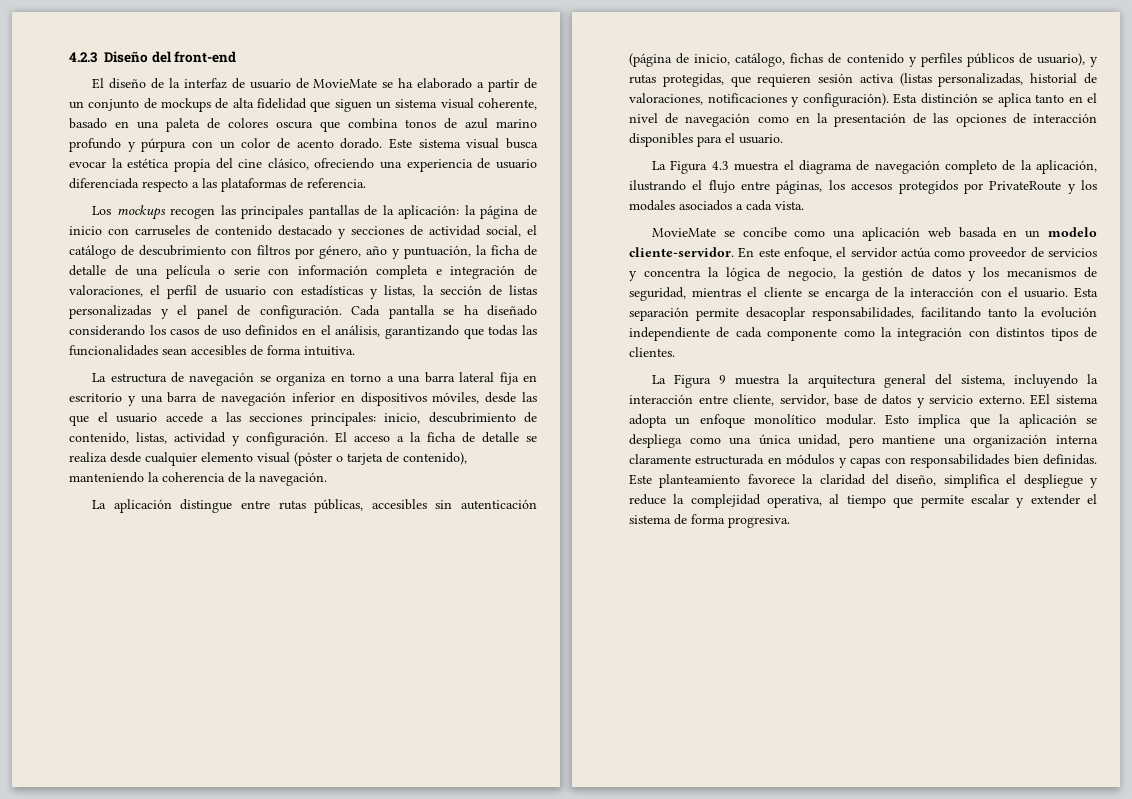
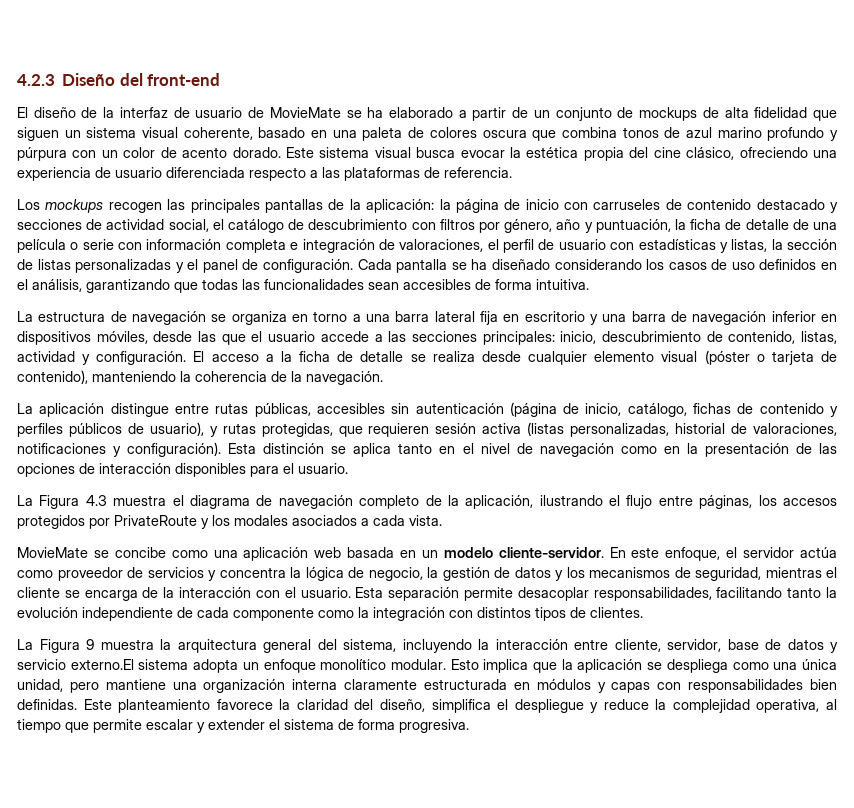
- La Figura 9 muestra la arquitectura general del sistema, incluyendo la interacción entre cliente, servidor, base de datos y servicio externo. EEl sistema adopta un enfoque monolítico modular.
+ La Figura 9 muestra la arquitectura general del sistema, incluyendo la interacción entre cliente, servidor, base de datos y servicio externo.El sistema adopta un enfoque monolítico modular.

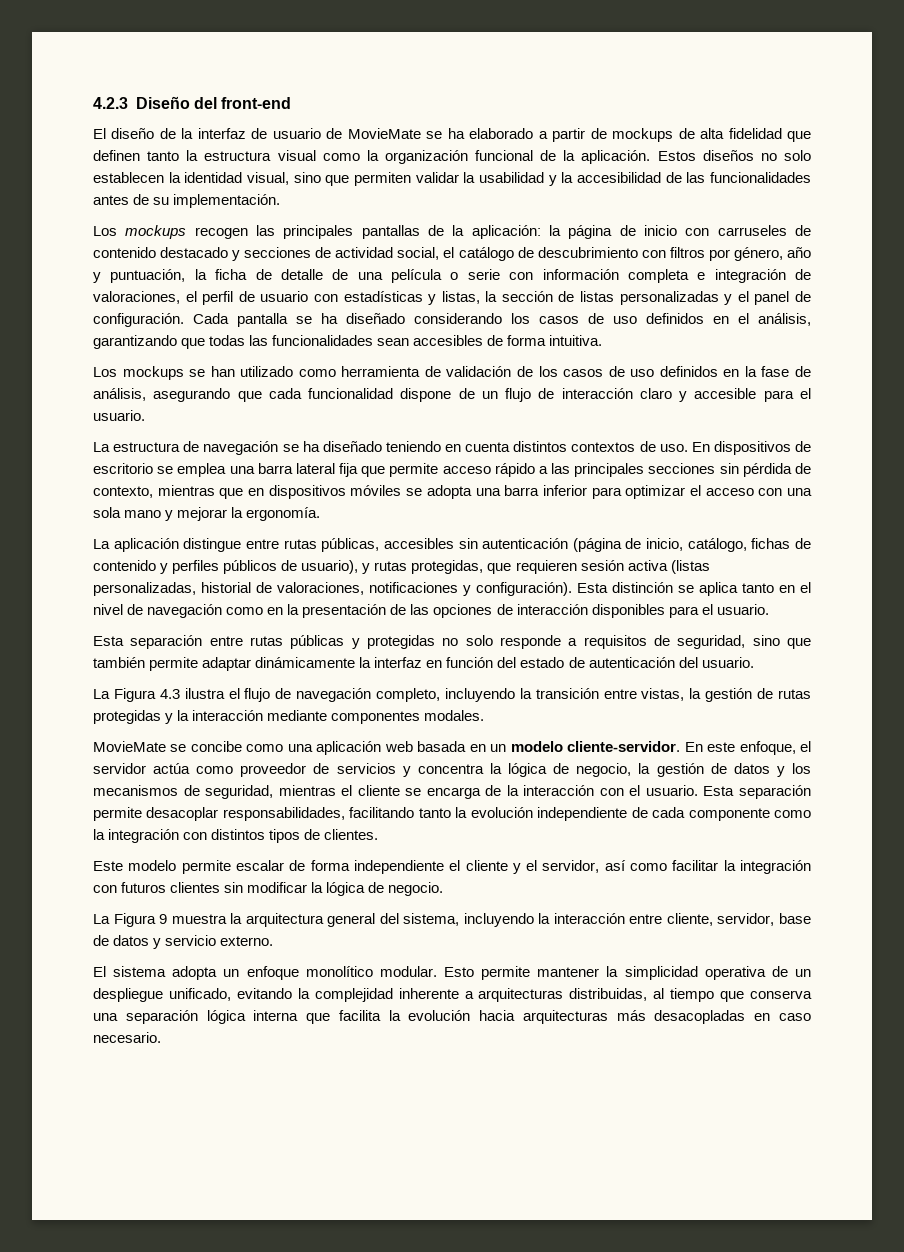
- El diseño de la interfaz de usuario de MovieMate se ha elaborado a partir de un conjunto de mockups de alta fidelidad que siguen un sistema visual coherente, basado en una paleta de colores oscura que combina tonos de azul marino profundo y púrpura con un color de acento dorado. Este sistema visual busca evocar la estética propia del cine clásico, ofreciendo una experiencia de usuario diferenciada respecto a las plataformas de referencia.
+ El diseño de la interfaz de usuario de MovieMate se ha elaborado a partir de mockups de alta fidelidad que definen tanto la estructura visual como la organización funcional de la aplicación. Estos diseños no solo establecen la identidad visual, sino que permiten validar la usabilidad y la accesibilidad de las funcionalidades antes de su implementación.
+ Los mockups se han utilizado como herramienta de validación de los casos de uso definidos en la fase de análisis, asegurando que cada funcionalidad dispone de un flujo de interacción claro y accesible para el usuario.
- La estructura de navegación se organiza en torno a una barra lateral fija en escritorio y una barra de navegación inferior en dispositivos móviles, desde las que el usuario accede a las secciones principales: inicio, descubrimiento de contenido, listas, actividad y configuración. El acceso a la ficha de detalle se realiza desde cualquier elemento visual (póster o tarjeta de contenido), manteniendo la coherencia de la navegación.
+ La estructura de navegación se ha diseñado teniendo en cuenta distintos contextos de uso. En dispositivos de escritorio se emplea una barra lateral fija que permite acceso rápido a las principales secciones sin pérdida de contexto, mientras que en dispositivos móviles se adopta una barra inferior para optimizar el acceso con una sola mano y mejorar la ergonomía.
- La Figura 4.3 muestra el diagrama de navegación completo de la aplicación, ilustrando el flujo entre páginas, los accesos protegidos por PrivateRoute y los modales asociados a cada vista.
+ Esta separación entre rutas públicas y protegidas no solo responde a requisitos de seguridad, sino que también permite adaptar dinámicamente la interfaz en función del estado de autenticación del usuario.
+ La Figura 4.3 ilustra el flujo de navegación completo, incluyendo la transición entre vistas, la gestión de rutas protegidas y la interacción mediante componentes modales.
+ Este modelo permite escalar de forma independiente el cliente y el servidor, así como facilitar la integración con futuros clientes sin modificar la lógica de negocio.
- La Figura 9 muestra la arquitectura general del sistema, incluyendo la interacción entre cliente, servidor, base de datos y servicio externo.El sistema adopta un enfoque monolítico modular.
+ La Figura 9 muestra la arquitectura general del sistema, incluyendo la interacción entre cliente, servidor, base de datos y servicio externo.
+ El sistema adopta un enfoque monolítico modular.
- Esto implica que la aplicación se despliega como una única unidad, pero mantiene una organización interna claramente estructurada en módulos y capas con responsabilidades bien definidas. Este planteamiento favorece la claridad del diseño, simplifica el despliegue y reduce la complejidad operativa, al tiempo que permite escalar y extender el sistema de forma progresiva.
+ Esto permite mantener la simplicidad operativa de un despliegue unificado, evitando la complejidad inherente a arquitecturas distribuidas, al tiempo que conserva una separación lógica interna que facilita la evolución hacia arquitecturas más desacopladas en caso necesario.

